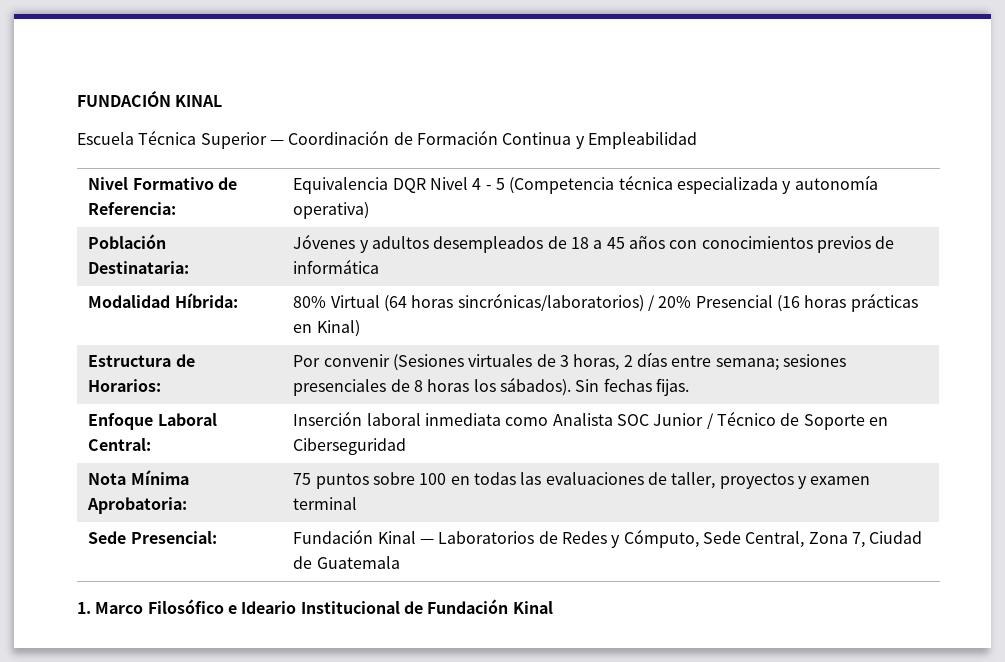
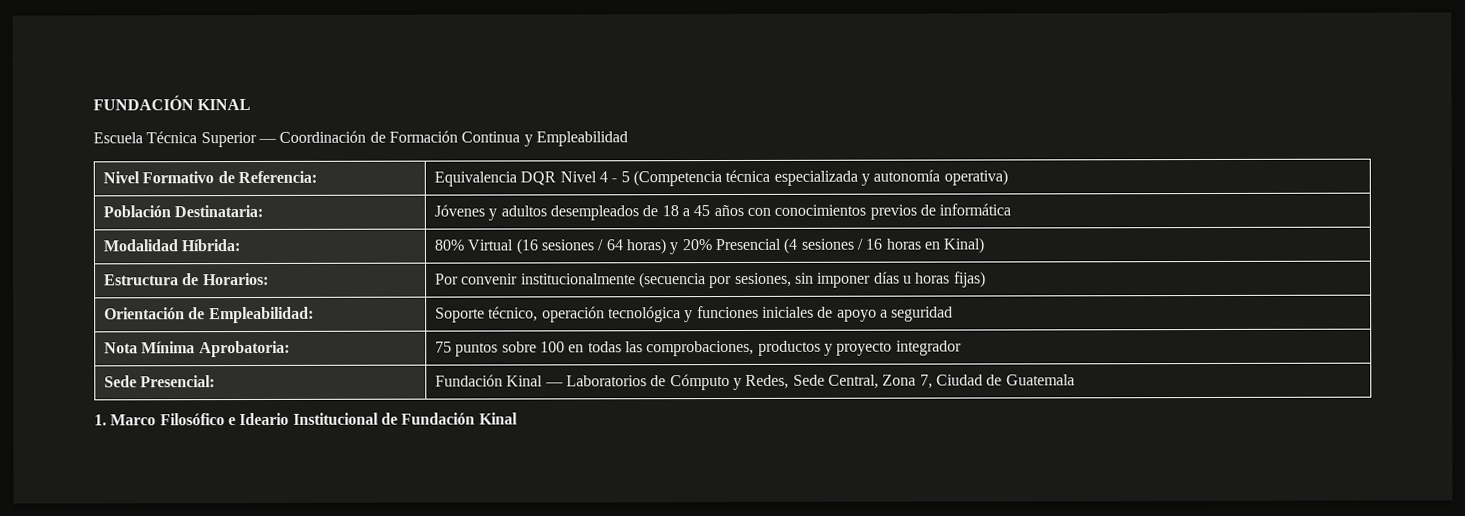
- Modalidad Híbrida: | 80% Virtual (64 horas sincrónicas/laboratorios) / 20% Presencial (16 horas prácticas en Kinal)
+ Modalidad Híbrida: | 80% Virtual (16 sesiones / 64 horas) y 20% Presencial (4 sesiones / 16 horas en Kinal)
- Estructura de Horarios: | Por convenir (Sesiones virtuales de 3 horas, 2 días entre semana; sesiones presenciales de 8 horas los sábados). Sin fechas fijas.
- Enfoque Laboral Central: | Inserción laboral inmediata como Analista SOC Junior / Técnico de Soporte en Ciberseguridad
+ Estructura de Horarios: | Por convenir institucionalmente (secuencia por sesiones, sin imponer días u horas fijas)
+ Orientación de Empleabilidad: | Soporte técnico, operación tecnológica y funciones iniciales de apoyo a seguridad
- Nota Mínima Aprobatoria: | 75 puntos sobre 100 en todas las evaluaciones de taller, proyectos y examen terminal
+ Nota Mínima Aprobatoria: | 75 puntos sobre 100 en todas las comprobaciones, productos y proyecto integrador
- Sede Presencial: | Fundación Kinal — Laboratorios de Redes y Cómputo, Sede Central, Zona 7, Ciudad de Guatemala
+ Sede Presencial: | Fundación Kinal — Laboratorios de Cómputo y Redes, Sede Central, Zona 7, Ciudad de Guatemala

